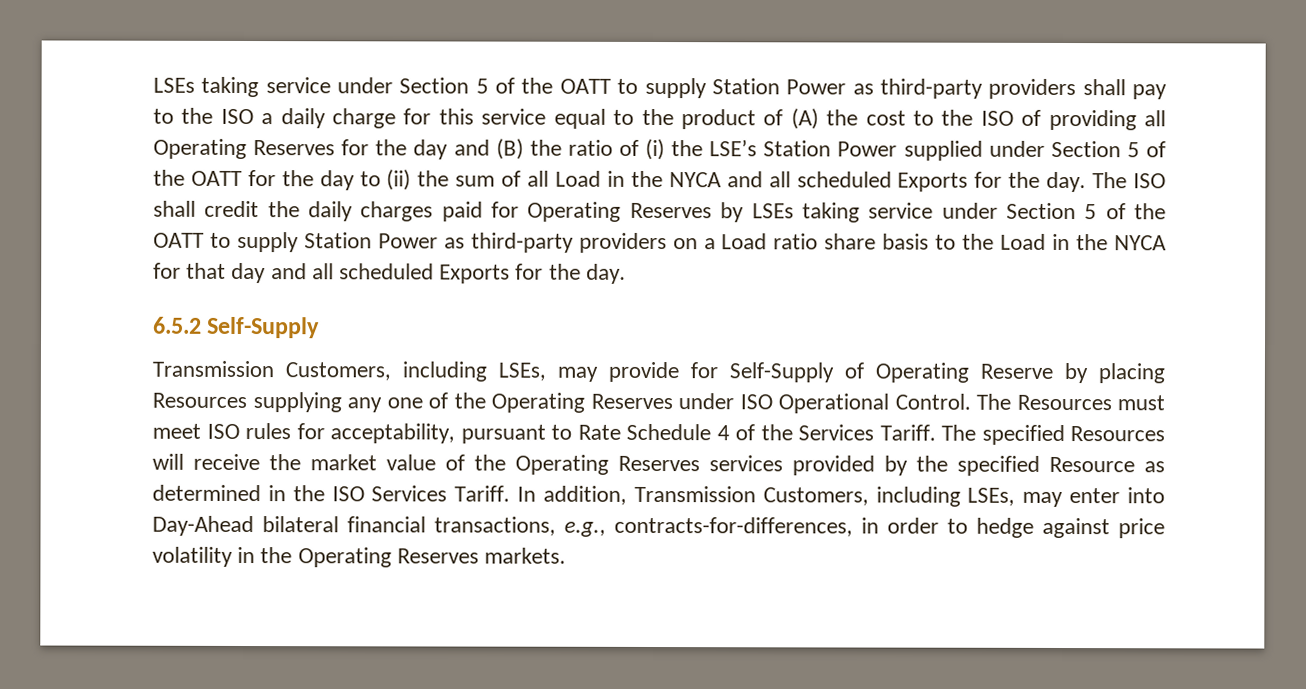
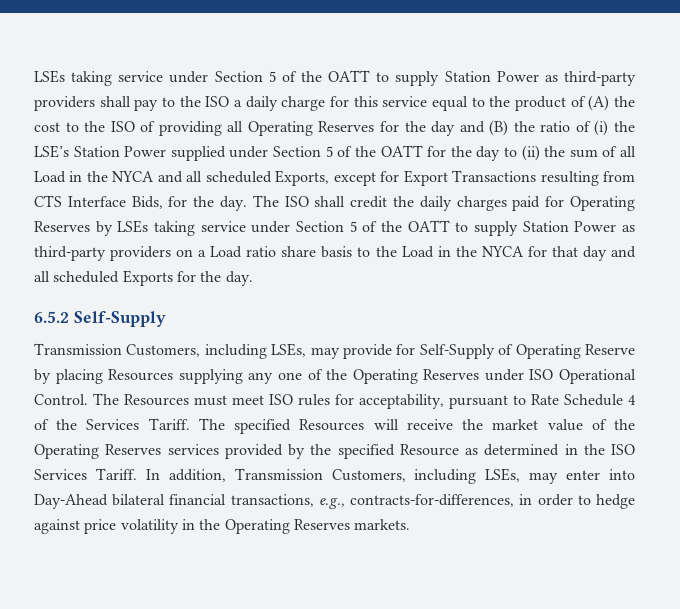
- LSEs taking service under Section 5 of the OATT to supply Station Power as third-party providers shall pay to the ISO a daily charge for this service equal to the product of (A) the cost to the ISO of providing all Operating Reserves for the day and (B) the ratio of (i) the LSE’s Station Power supplied under Section 5 of the OATT for the day to (ii) the sum of all Load in the NYCA and all scheduled Exports for the day.
+ LSEs taking service under Section 5 of the OATT to supply Station Power as third-party providers shall pay to the ISO a daily charge for this service equal to the product of (A) the cost to the ISO of providing all Operating Reserves for the day and (B) the ratio of (i) the LSE’s Station Power supplied under Section 5 of the OATT for the day to (ii) the sum of all Load in the NYCA and all scheduled Exports, except for Export Transactions resulting from CTS Interface Bids, for the day.

